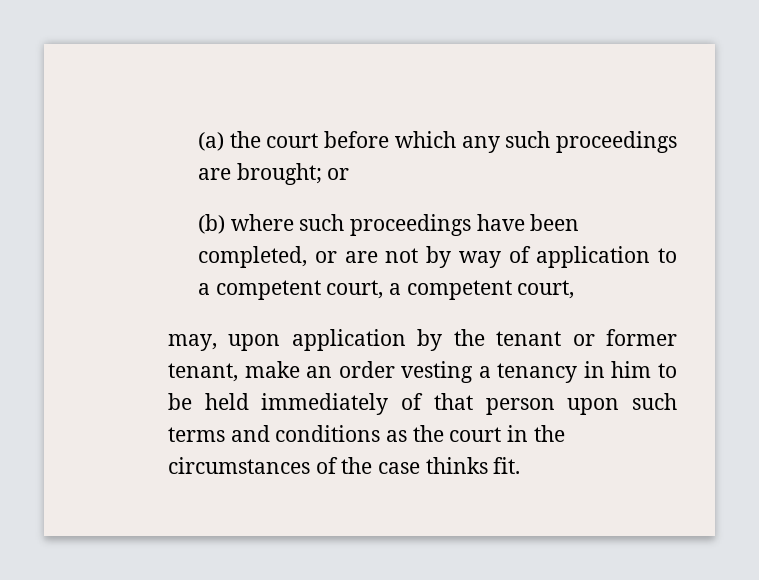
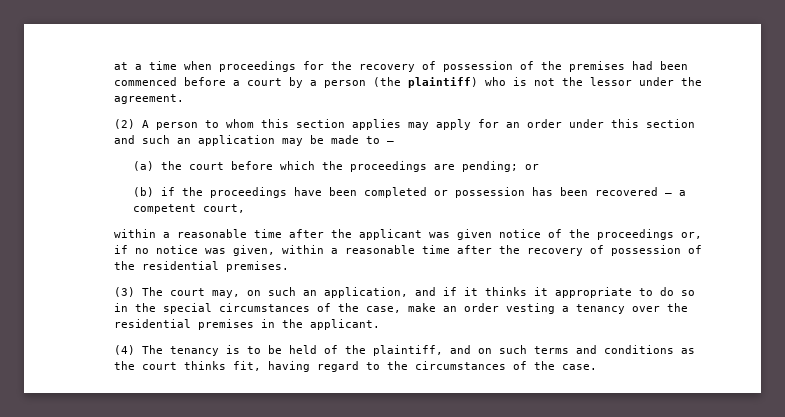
+ at a time when proceedings for the recovery of possession of the premises had been commenced before a court by a person (the plaintiff) who is not the lessor under the agreement.
+ (2) A person to whom this section applies may apply for an order under this section and such an application may be made to —
- (a) the court before which any such proceedings are brought; or
+ (a) the court before which the proceedings are pending; or
- (b) where such proceedings have been completed, or are not by way of application to a competent court, a competent court,
- may, upon application by the tenant or former tenant, make an order vesting a tenancy in him to be held immediately of that person upon such terms and conditions as the court in the circumstances of the case thinks fit.
+ (b) if the proceedings have been completed or possession has been recovered — a competent court,
+ within a reasonable time after the applicant was given notice of the proceedings or, if no notice was given, within a reasonable time after the recovery of possession of the residential premises.
+ (3) The court may, on such an application, and if it thinks it appropriate to do so in the special circumstances of the case, make an order vesting a tenancy over the residential premises in the applicant.
+ (4) The tenancy is to be held of the plaintiff, and on such terms and conditions as the court thinks fit, having regard to the circumstances of the case.

